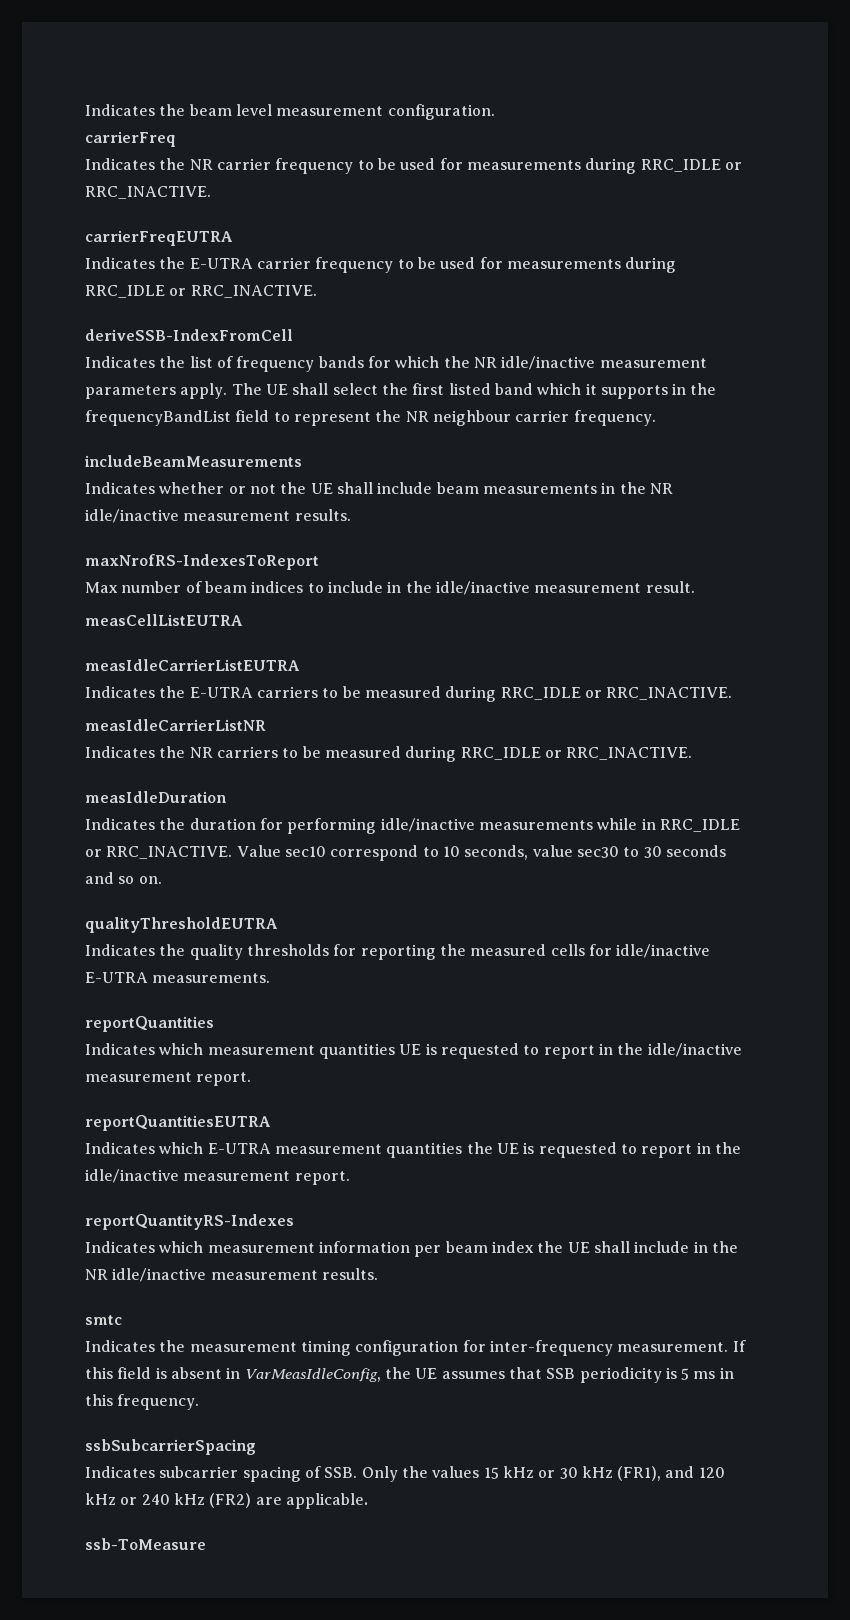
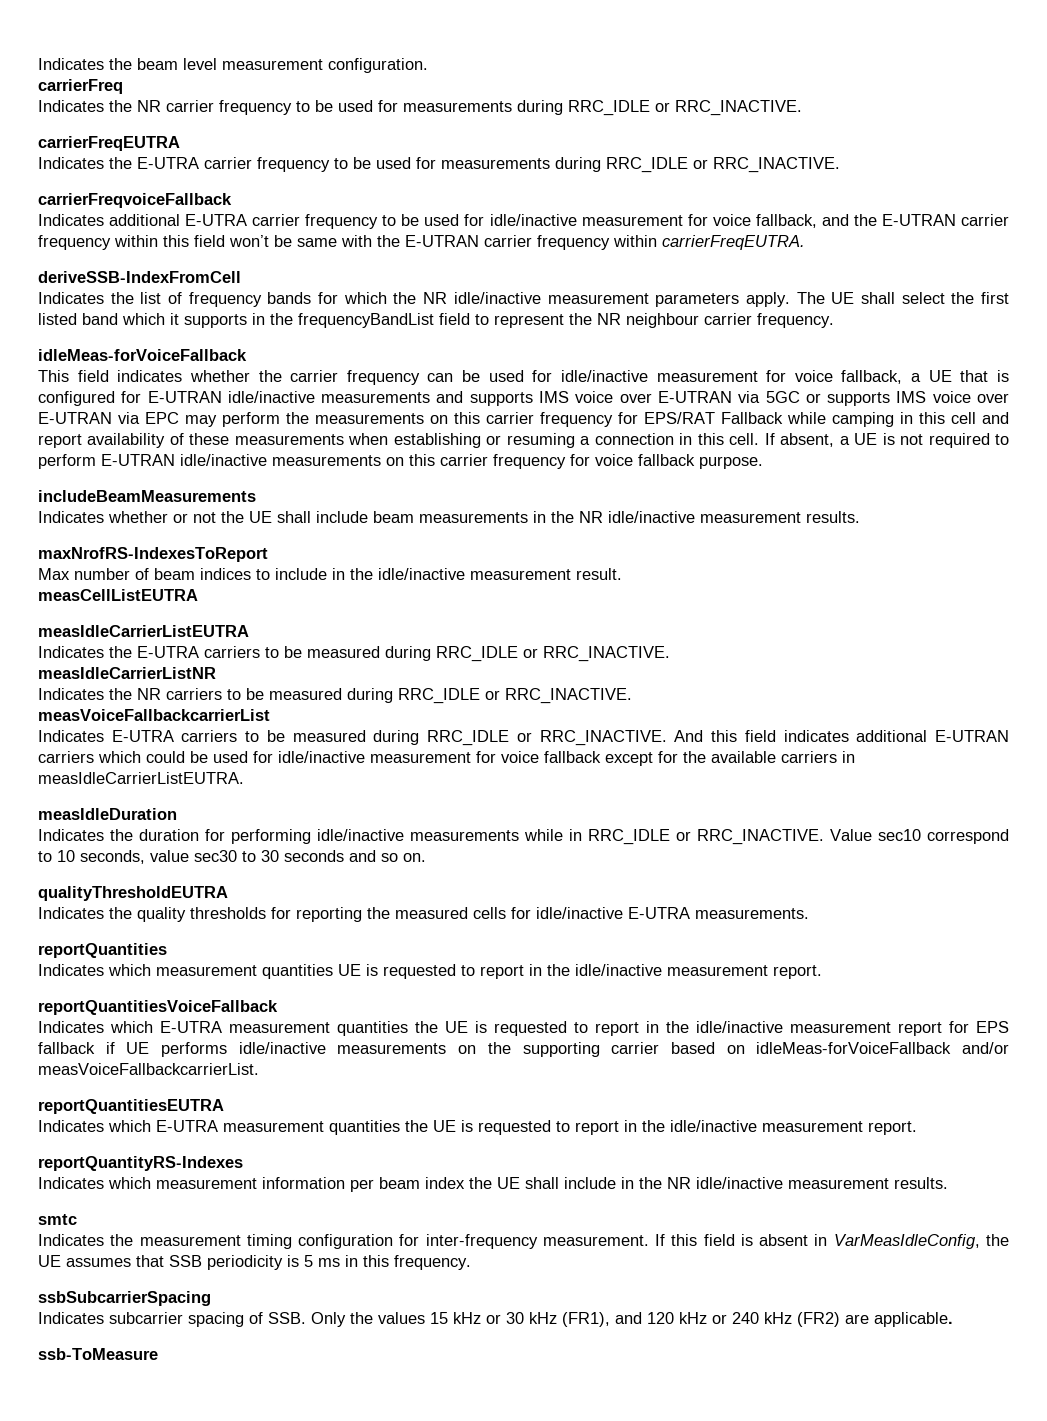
+ carrierFreqvoiceFallback
+ Indicates additional E-UTRA carrier frequency to be used for idle/inactive measurement for voice fallback, and the E-UTRAN carrier frequency within this field won’t be same with the E-UTRAN carrier frequency within carrierFreqEUTRA.
  The UE shall select the first listed band which it supports in the frequencyBandList field to represent the NR neighbour carrier frequency.
+ idleMeas-forVoiceFallback
+ This field indicates whether the carrier frequency can be used for idle/inactive measurement for voice fallback, a UE that is configured for E-UTRAN idle/inactive measurements and supports IMS voice over E-UTRAN via 5GC or supports IMS voice over E-UTRAN via EPC may perform the measurements on this carrier frequency for EPS/RAT Fallback while camping in this cell and report availability of these measurements when establishing or resuming a connection in this cell. If absent, a UE is not required to perform E-UTRAN idle/inactive measurements on this carrier frequency for voice fallback purpose.
+ measVoiceFallbackcarrierList
+ Indicates E-UTRA carriers to be measured during RRC_IDLE or RRC_INACTIVE. And this field indicates additional E-UTRAN carriers which could be used for idle/inactive measurement for voice fallback except for the available carriers in measIdleCarrierListEUTRA.
+ reportQuantitiesVoiceFallback
+ Indicates which E-UTRA measurement quantities the UE is requested to report in the idle/inactive measurement report for EPS fallback if UE performs idle/inactive measurements on the supporting carrier based on idleMeas-forVoiceFallback and/or measVoiceFallbackcarrierList.

